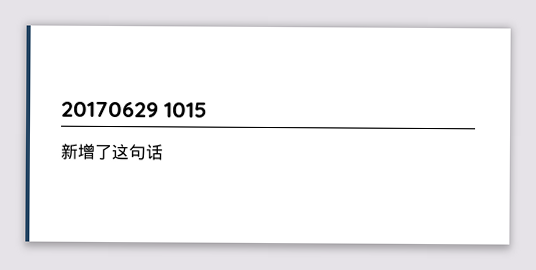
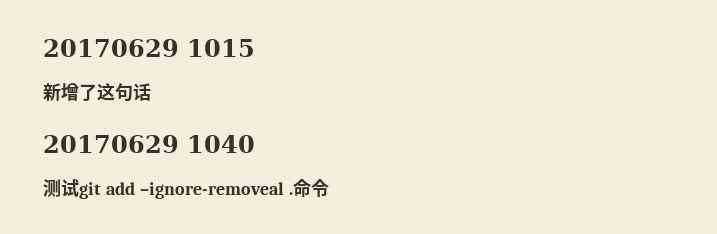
+ 20170629 1040
+ 测试git add –ignore-removeal .命令

